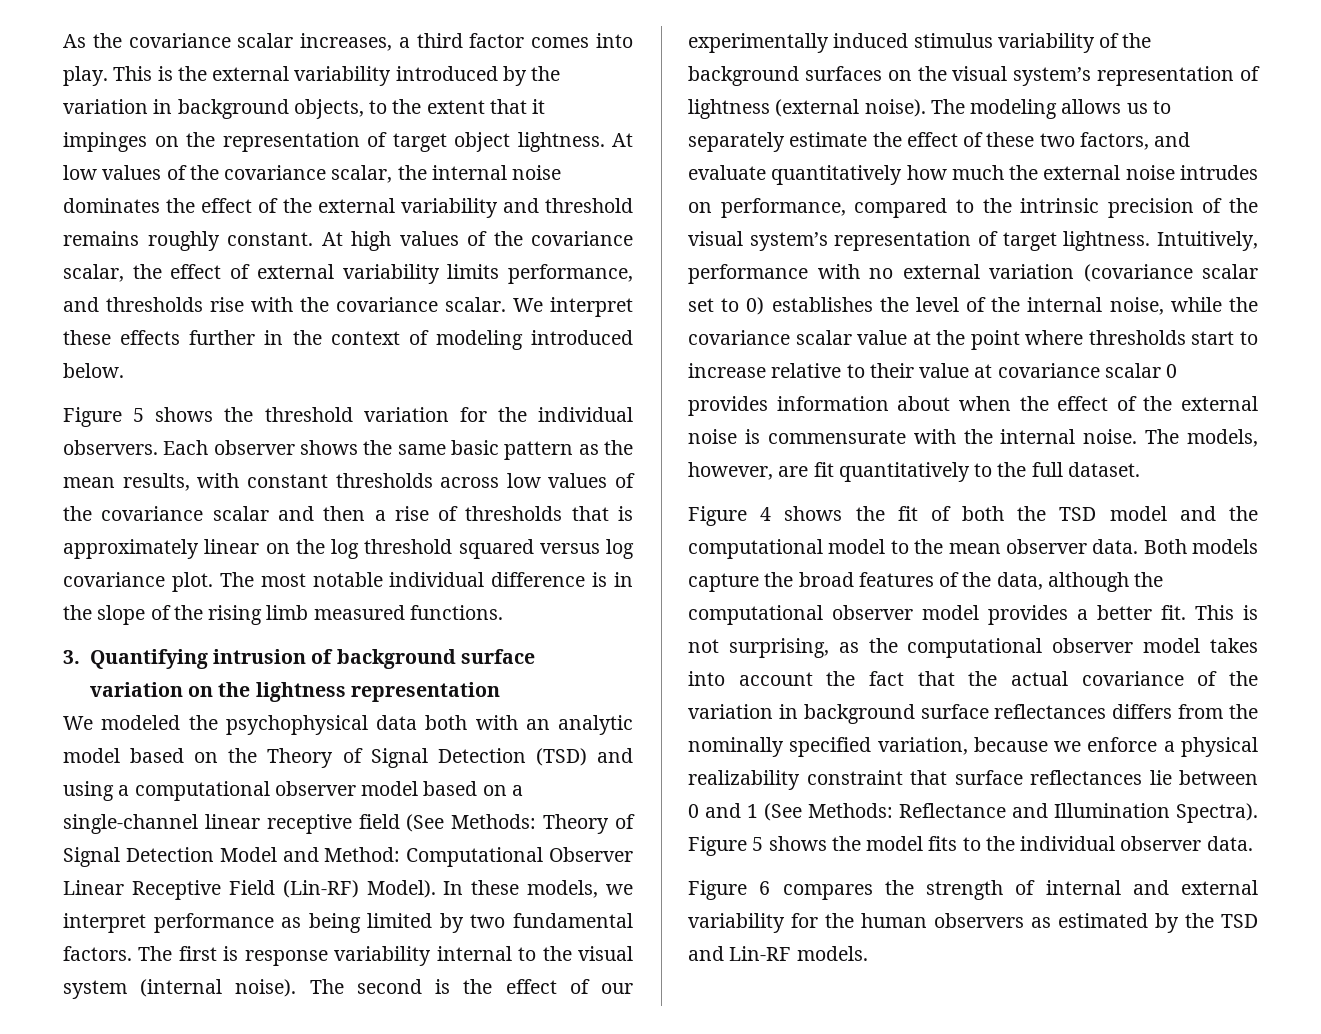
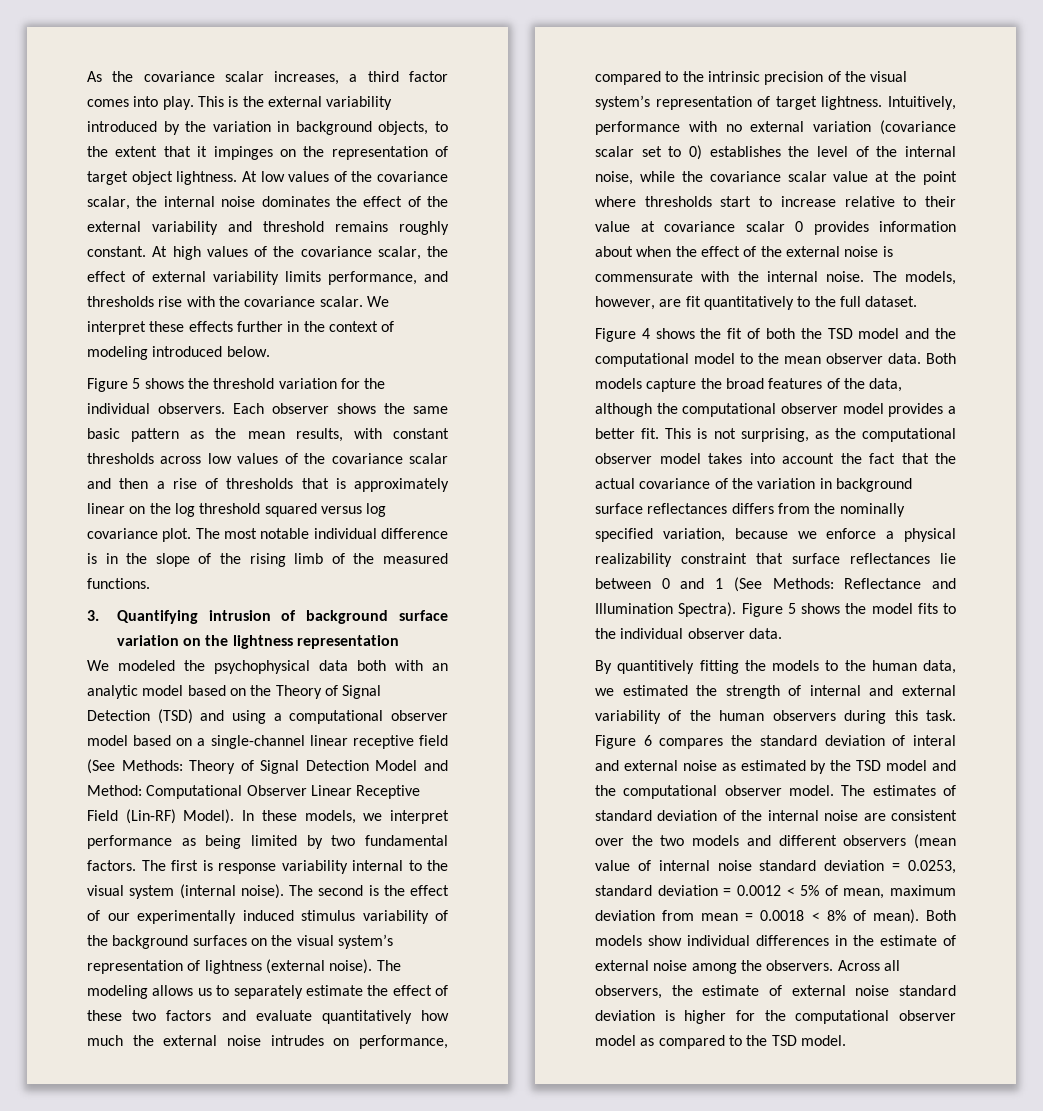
- The most notable individual difference is in the slope of the rising limb measured functions.
+ The most notable individual difference is in the slope of the rising limb of the measured functions.
- The modeling allows us to separately estimate the effect of these two factors, and evaluate quantitatively how much the external noise intrudes on performance, compared to the intrinsic precision of the visual system’s representation of target lightness.
+ The modeling allows us to separately estimate the effect of these two factors and evaluate quantitatively how much the external noise intrudes on performance, compared to the intrinsic precision of the visual system’s representation of target lightness.
- Figure 6 compares the strength of internal and external variability for the human observers as estimated by the TSD and Lin-RF models.
+ By quantitively fitting the models to the human data, we estimated the strength of internal and external variability of the human observers during this task. Figure 6 compares the standard deviation of interal and external noise as estimated by the TSD model and the computational observer model. The estimates of standard deviation of the internal noise are consistent over the two models and different observers (mean value of internal noise standard deviation = 0.0253, standard deviation = 0.0012 < 5% of mean, maximum deviation from mean = 0.0018 < 8% of mean). Both models show individual differences in the estimate of external noise among the observers. Across all observers, the estimate of external noise standard deviation is higher for the computational observer model as compared to the TSD model.

